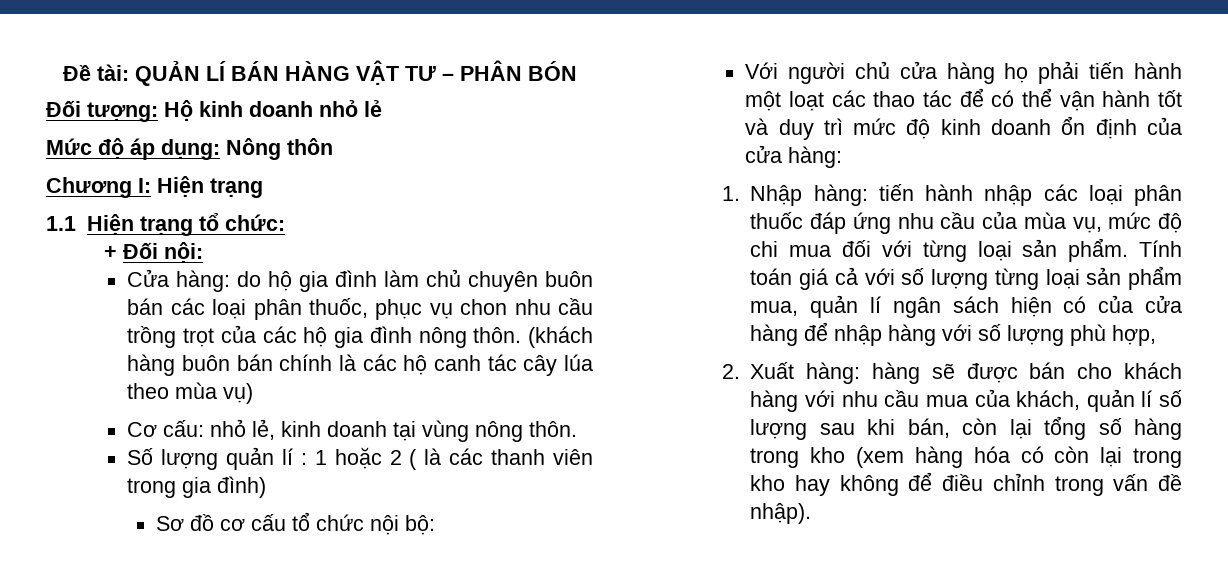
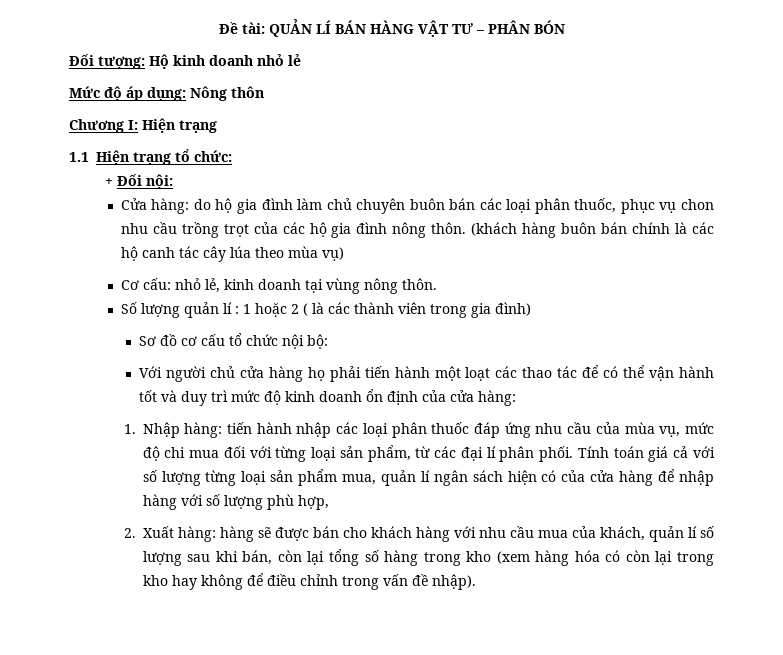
- Số lượng quản lí : 1 hoặc 2 ( là các thanh viên trong gia đình)
+ Số lượng quản lí : 1 hoặc 2 ( là các thành viên trong gia đình)
- 1. Nhập hàng: tiến hành nhập các loại phân thuốc đáp ứng nhu cầu của mùa vụ, mức độ chi mua đối với từng loại sản phẩm.
+ 1. Nhập hàng: tiến hành nhập các loại phân thuốc đáp ứng nhu cầu của mùa vụ, mức độ chi mua đối với từng loại sản phẩm, từ các đại lí phân phối.

